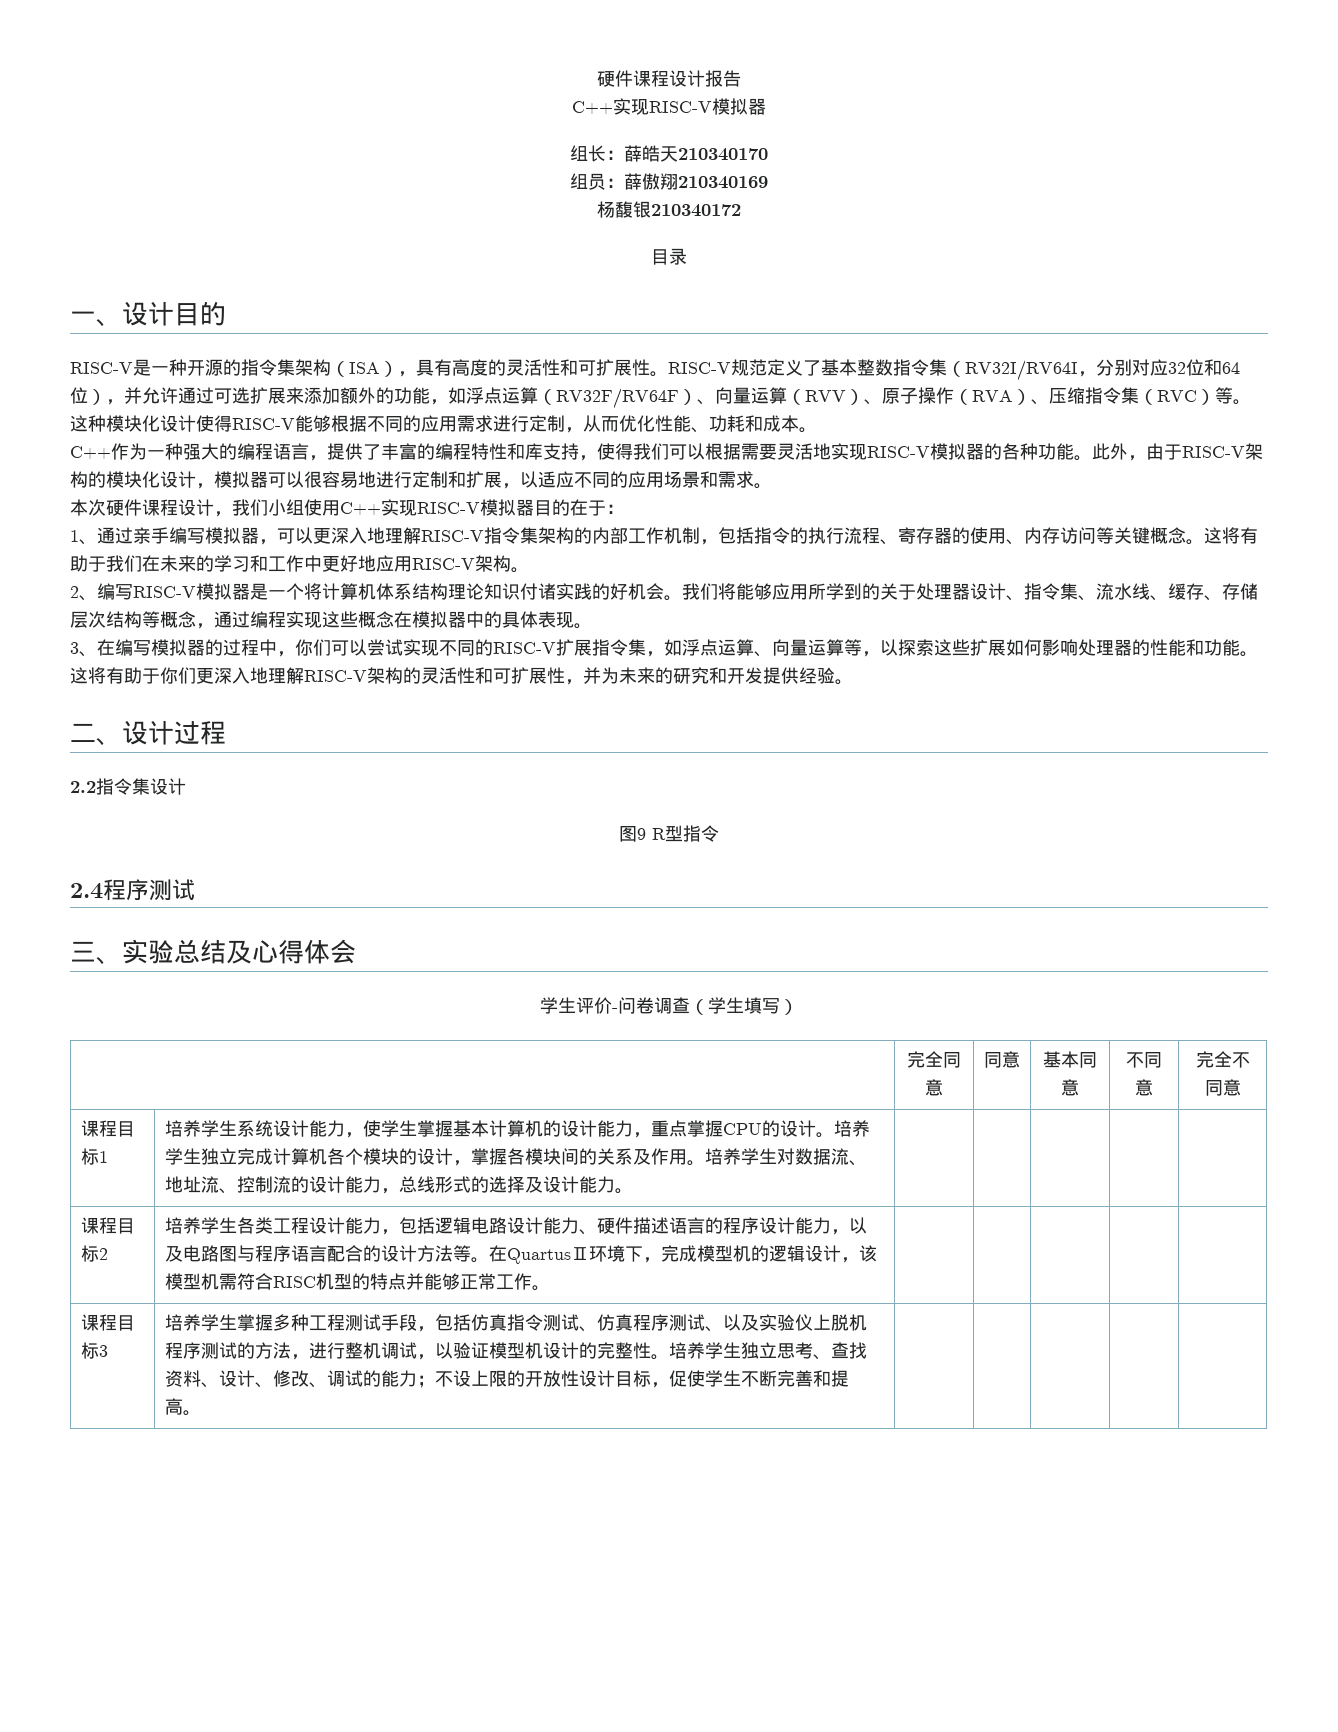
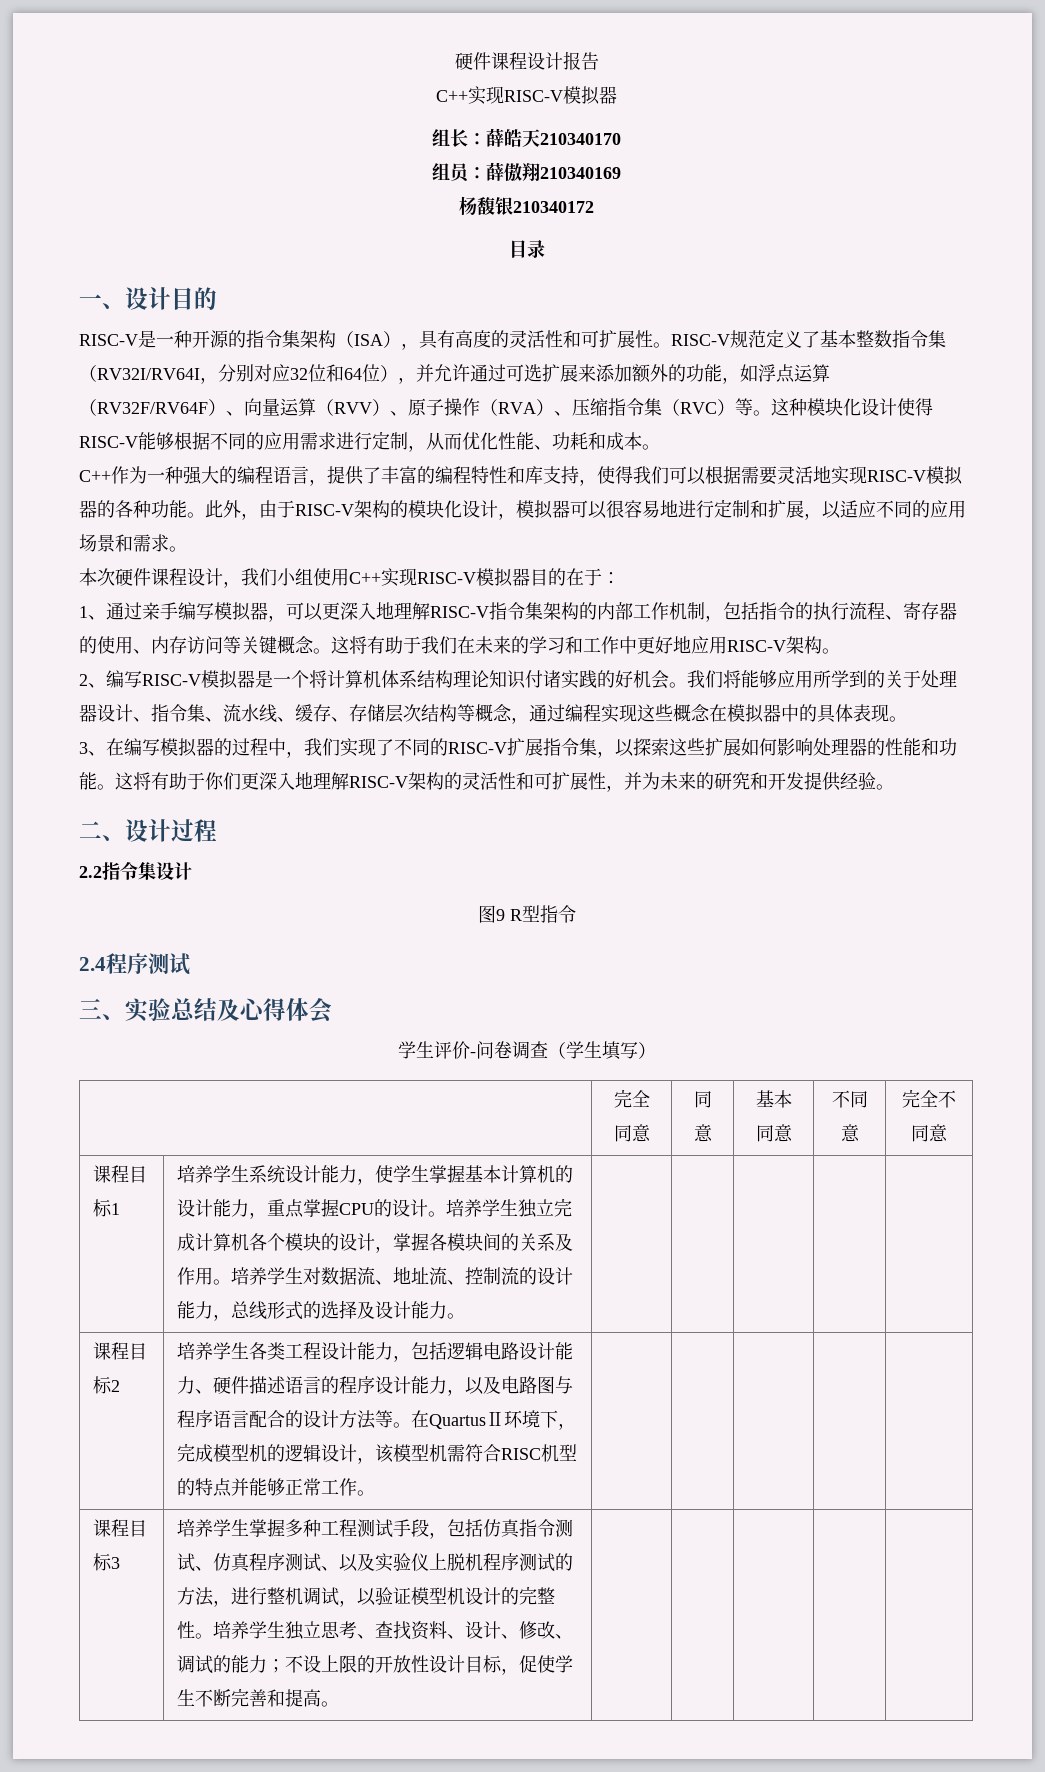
- 3、在编写模拟器的过程中，你们可以尝试实现不同的RISC-V扩展指令集，如浮点运算、向量运算等，以探索这些扩展如何影响处理器的性能和功能。
+ 3、在编写模拟器的过程中，我们实现了不同的RISC-V扩展指令集，以探索这些扩展如何影响处理器的性能和功能。

